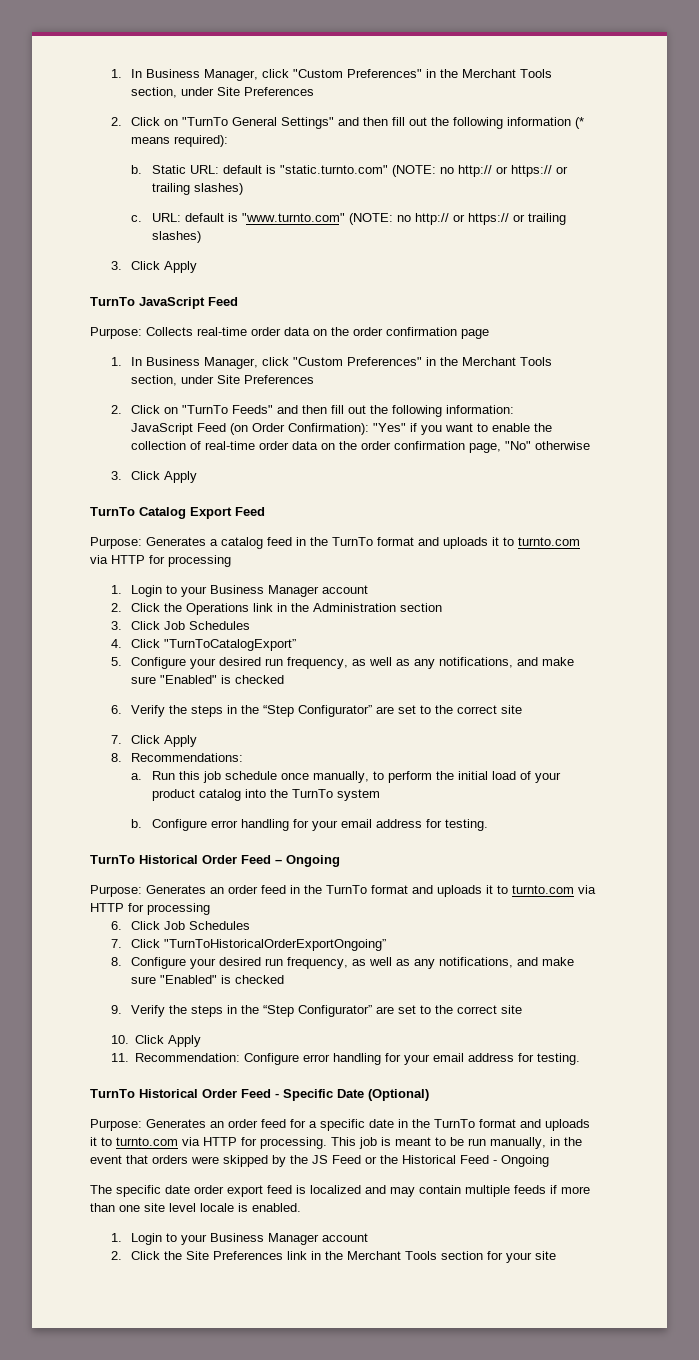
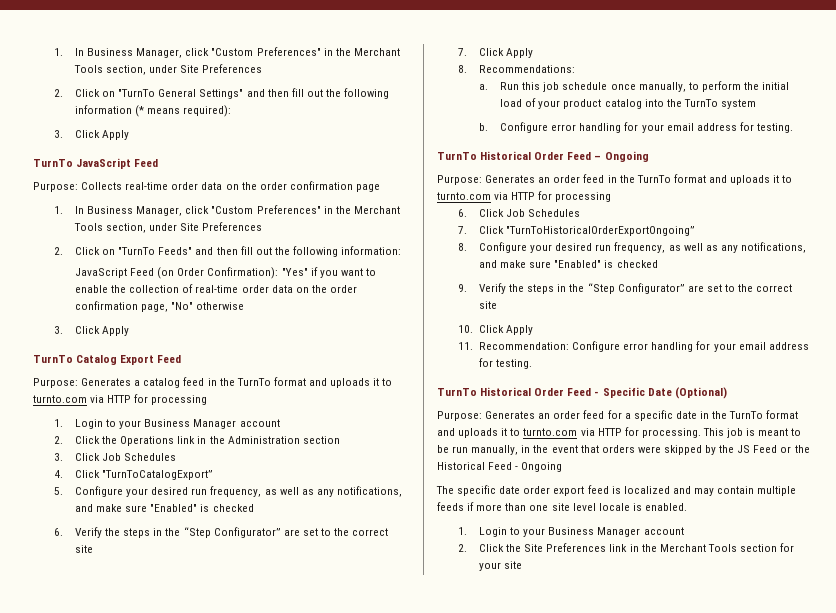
- b. Static URL: default is "static.turnto.com" (NOTE: no http:// or https:// or trailing slashes)
- c. URL: default is "www.turnto.com" (NOTE: no http:// or https:// or trailing slashes)

